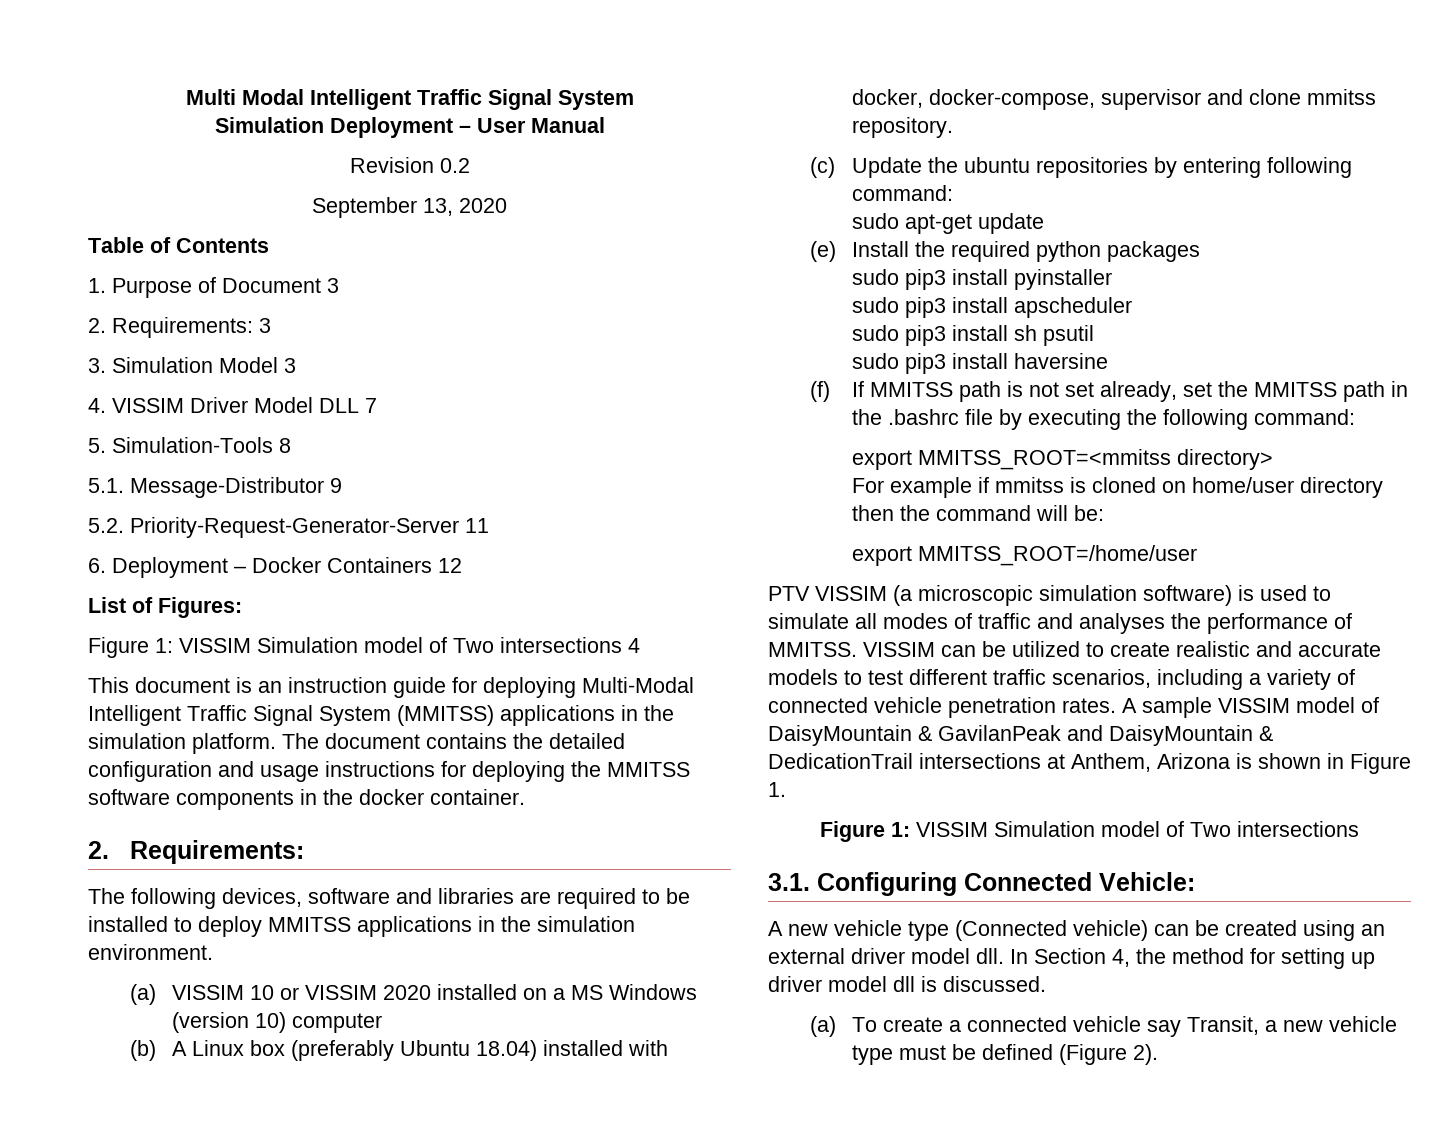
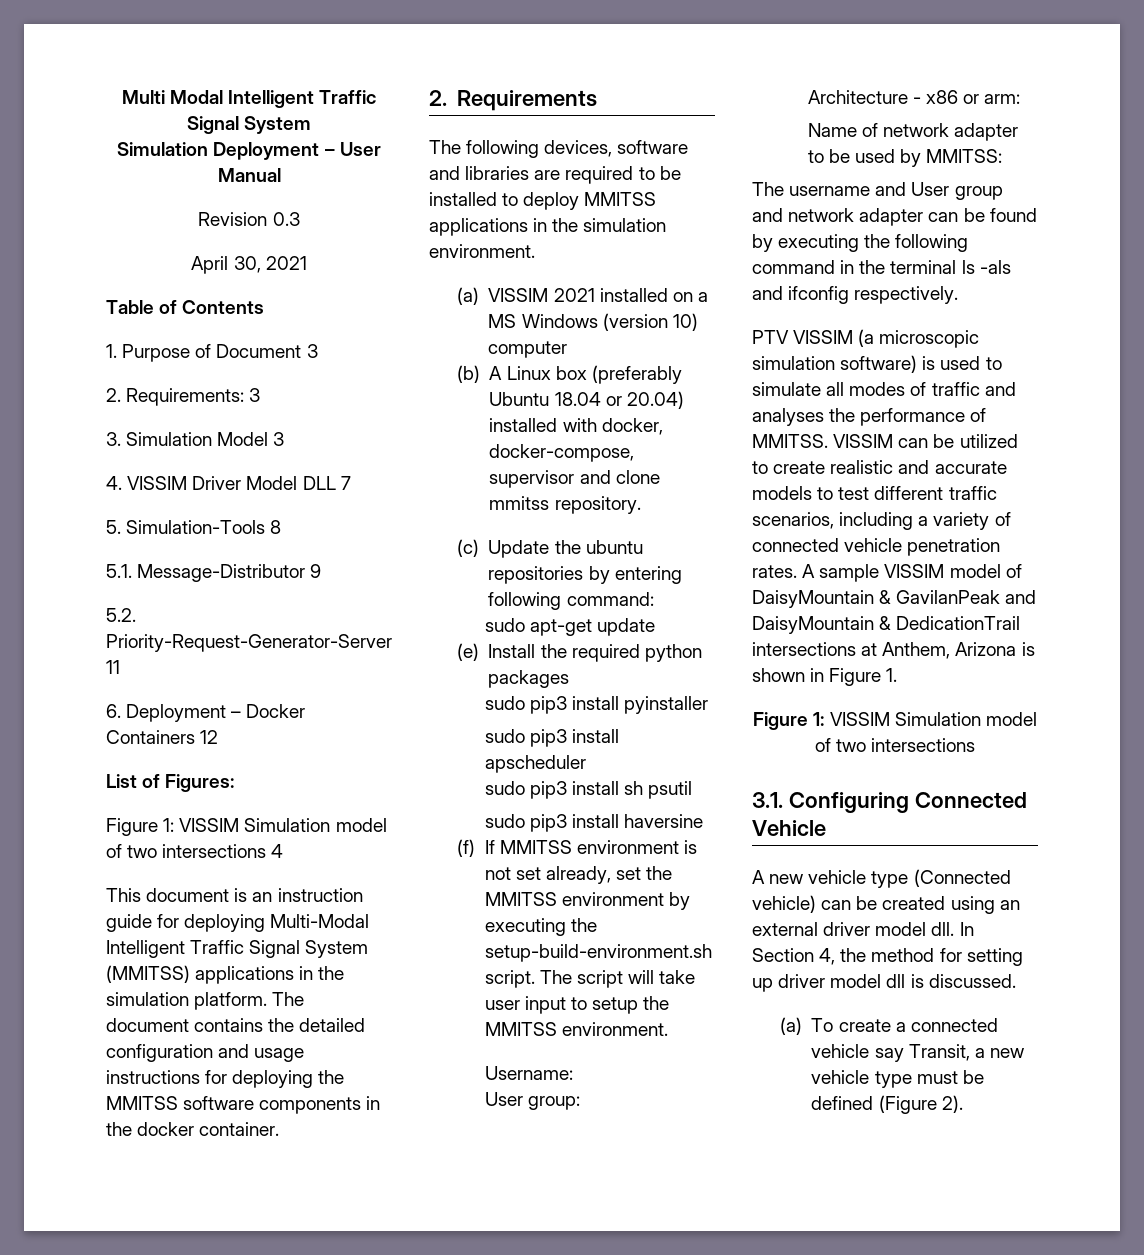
- Revision 0.2
- September 13, 2020
+ Revision 0.3
+ April 30, 2021
- Figure 1: VISSIM Simulation model of Two intersections 4
+ Figure 1: VISSIM Simulation model of two intersections 4
  The document contains the detailed configuration and usage instructions for deploying the MMITSS software components in the docker container.
- 2. Requirements:
+ 2. Requirements
- (a) VISSIM 10 or VISSIM 2020 installed on a MS Windows (version 10) computer
+ (a) VISSIM 2021 installed on a MS Windows (version 10) computer
- (b) A Linux box (preferably Ubuntu 18.04) installed with docker, docker-compose, supervisor and clone mmitss repository.
+ (b) A Linux box (preferably Ubuntu 18.04 or 20.04) installed with docker, docker-compose, supervisor and clone mmitss repository.
- (f) If MMITSS path is not set already, set the MMITSS path in the .bashrc file by executing the following command:
- export MMITSS_ROOT=<mmitss directory>
- For example if mmitss is cloned on home/user directory then the command will be:
- export MMITSS_ROOT=/home/user
+ (f) If MMITSS environment is not set already, set the MMITSS environment by executing the setup-build-environment.sh script. The script will take user input to setup the MMITSS environment.
+ Username:
+ User group:
+ Architecture - x86 or arm:
+ Name of network adapter to be used by MMITSS:
+ The username and User group and network adapter can be found by executing the following command in the terminal ls -als and ifconfig respectively.
  A sample VISSIM model of DaisyMountain & GavilanPeak and DaisyMountain & DedicationTrail intersections at Anthem, Arizona is shown in Figure 1.
- Figure 1: VISSIM Simulation model of Two intersections
+ Figure 1: VISSIM Simulation model of two intersections
- 3.1. Configuring Connected Vehicle:
+ 3.1. Configuring Connected Vehicle

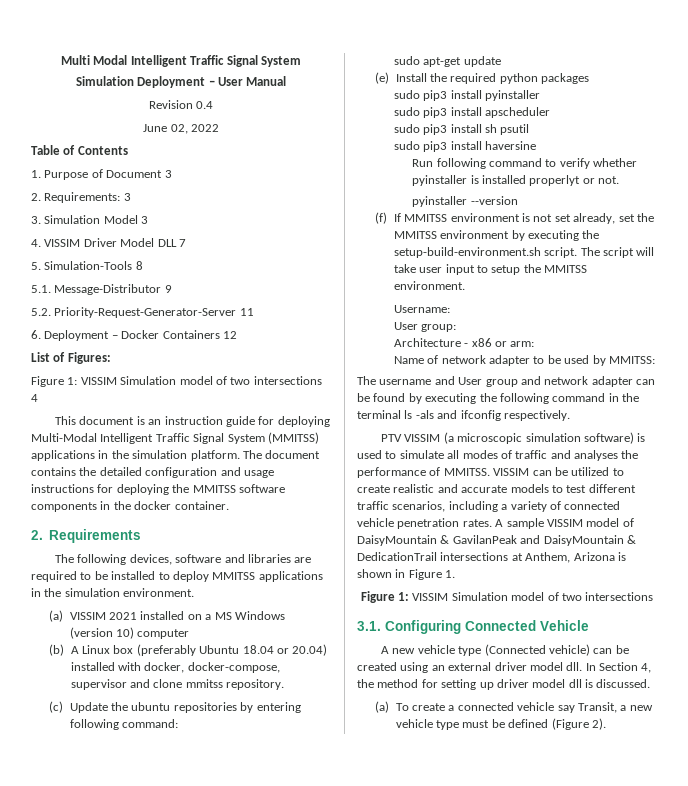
- Revision 0.3
- April 30, 2021
+ Revision 0.4
+ June 02, 2022
+ Run following command to verify whether pyinstaller is installed properlyt or not.
+ pyinstaller --version

